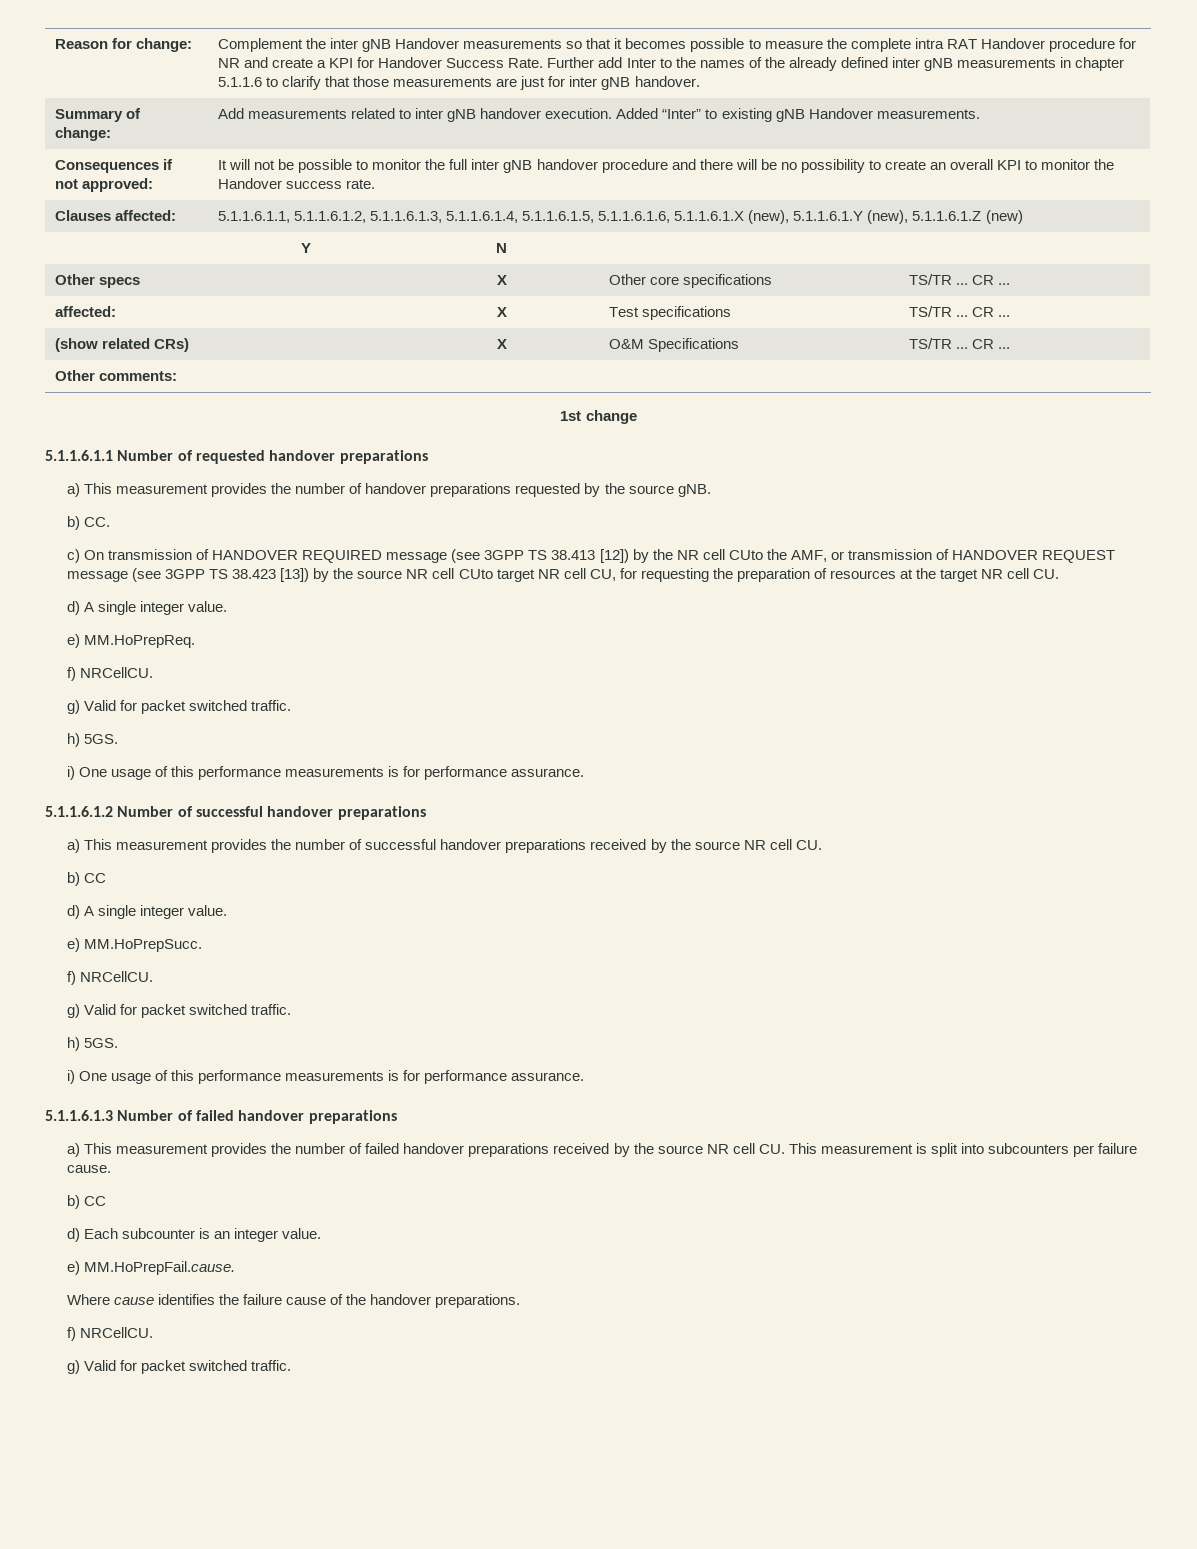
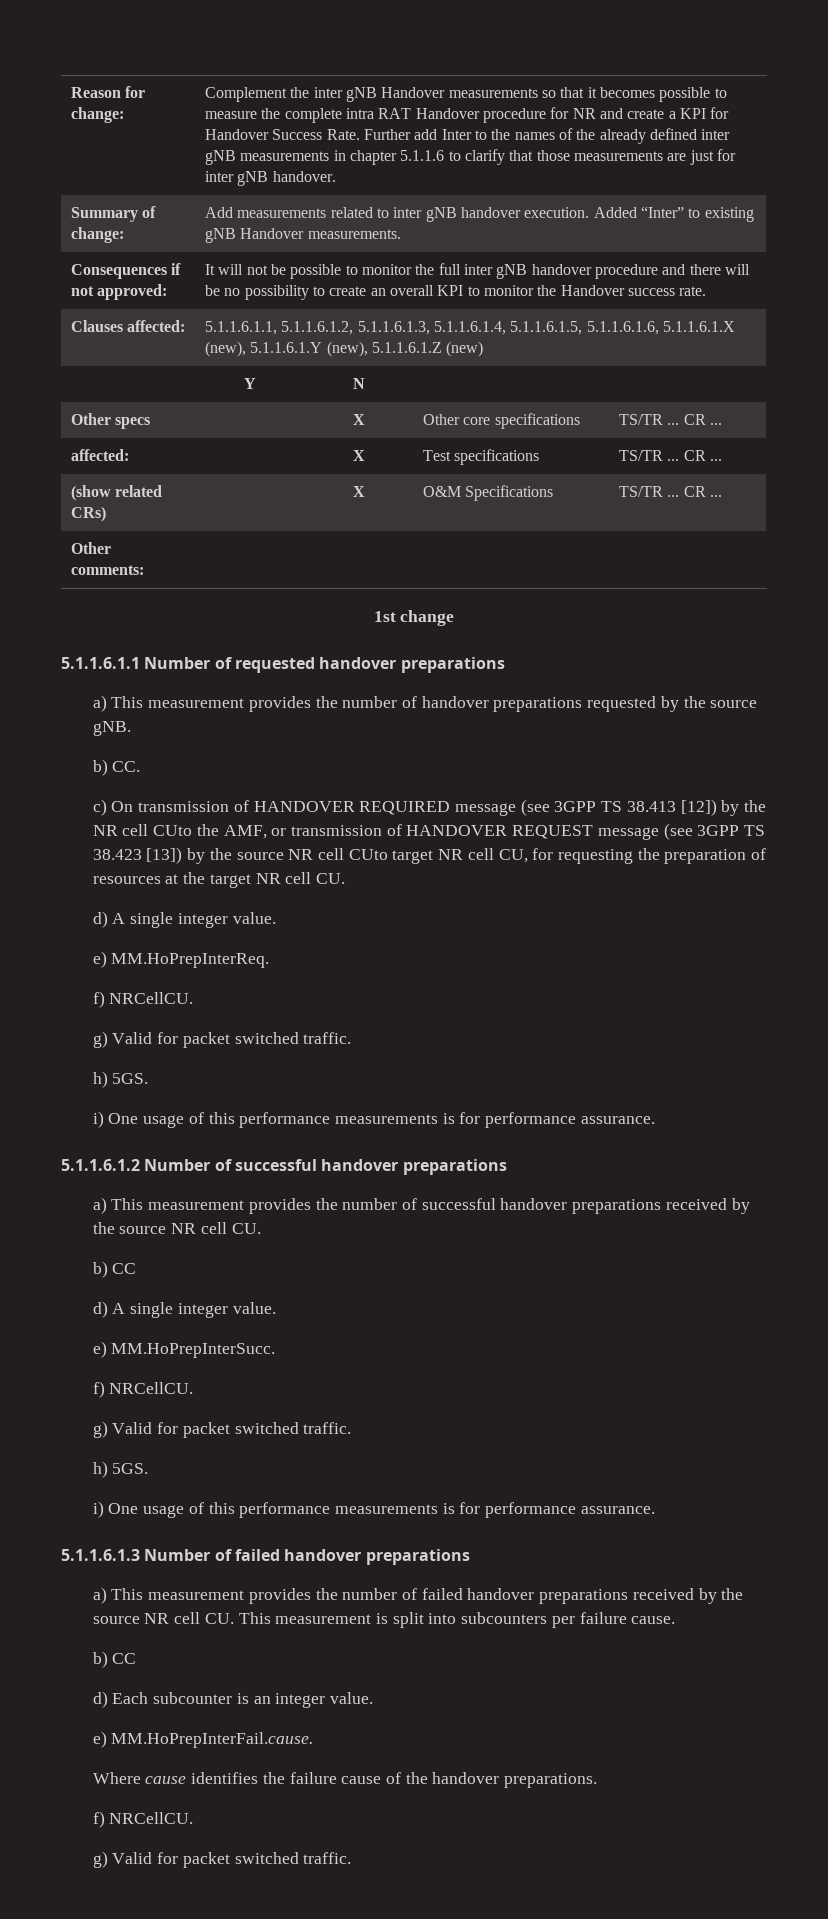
- e) MM.HoPrepReq.
+ e) MM.HoPrepInterReq.
- e) MM.HoPrepSucc.
+ e) MM.HoPrepInterSucc.
- e) MM.HoPrepFail.cause.
+ e) MM.HoPrepInterFail.cause.

